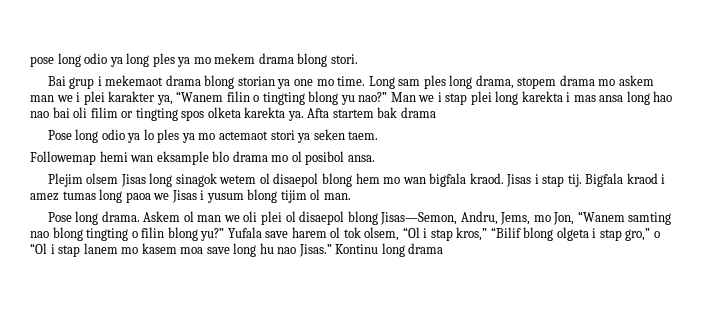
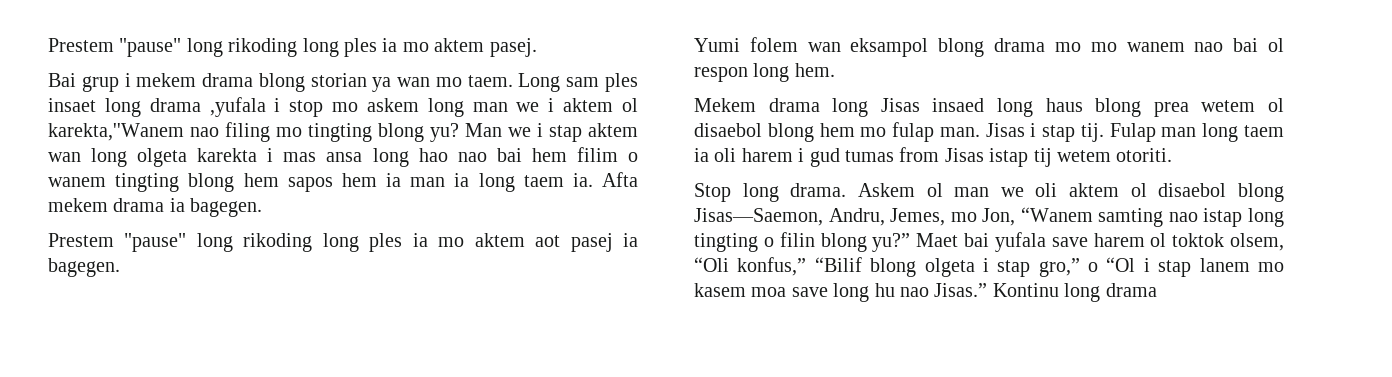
- pose long odio ya long ples ya mo mekem drama blong stori.
+ Prestem "pause" long rikoding long ples ia mo aktem pasej.
- Bai grup i mekemaot drama blong storian ya one mo time. Long sam ples long drama, stopem drama mo askem man we i plei karakter ya, “Wanem filin o tingting blong yu nao?” Man we i stap plei long karekta i mas ansa long hao nao bai oli filim or tingting spos olketa karekta ya. Afta startem bak drama
- Pose long odio ya lo ples ya mo actemaot stori ya seken taem.
- Followemap hemi wan eksample blo drama mo ol posibol ansa.
- Plejim olsem Jisas long sinagok wetem ol disaepol blong hem mo wan bigfala kraod.
+ Bai grup i mekem drama blong storian ya wan mo taem. Long sam ples insaet long drama ,yufala i stop mo askem long man we i aktem ol karekta,''Wanem nao filing mo tingting blong yu? Man we i stap aktem wan long olgeta karekta i mas ansa long hao nao bai hem filim o wanem tingting blong hem sapos hem ia man ia long taem ia. Afta mekem drama ia bagegen.
+ Prestem "pause" long rikoding long ples ia mo aktem aot pasej ia bagegen.
+ Yumi folem wan eksampol blong drama mo mo wanem nao bai ol respon long hem.
+ Mekem drama long Jisas insaed long haus blong prea wetem ol disaebol blong hem mo fulap man.
- Bigfala kraod i amez tumas long paoa we Jisas i yusum blong tijim ol man.
- Pose long drama.
+ Fulap man long taem ia oli harem i gud tumas from Jisas istap tij wetem otoriti.
+ Stop long drama.
- Askem ol man we oli plei ol disaepol blong Jisas—Semon, Andru, Jems, mo Jon, “Wanem samting nao blong tingting o filin blong yu?”
+ Askem ol man we oli aktem ol disaebol blong Jisas—Saemon, Andru, Jemes, mo Jon, “Wanem samting nao istap long tingting o filin blong yu?”
- Yufala save harem ol tok olsem, “Ol i stap kros,” “Bilif blong olgeta i stap gro,” o “Ol i stap lanem mo kasem moa save long hu nao Jisas.”
+ Maet bai yufala save harem ol toktok olsem, “Oli konfus,” “Bilif blong olgeta i stap gro,” o “Ol i stap lanem mo kasem moa save long hu nao Jisas.”

